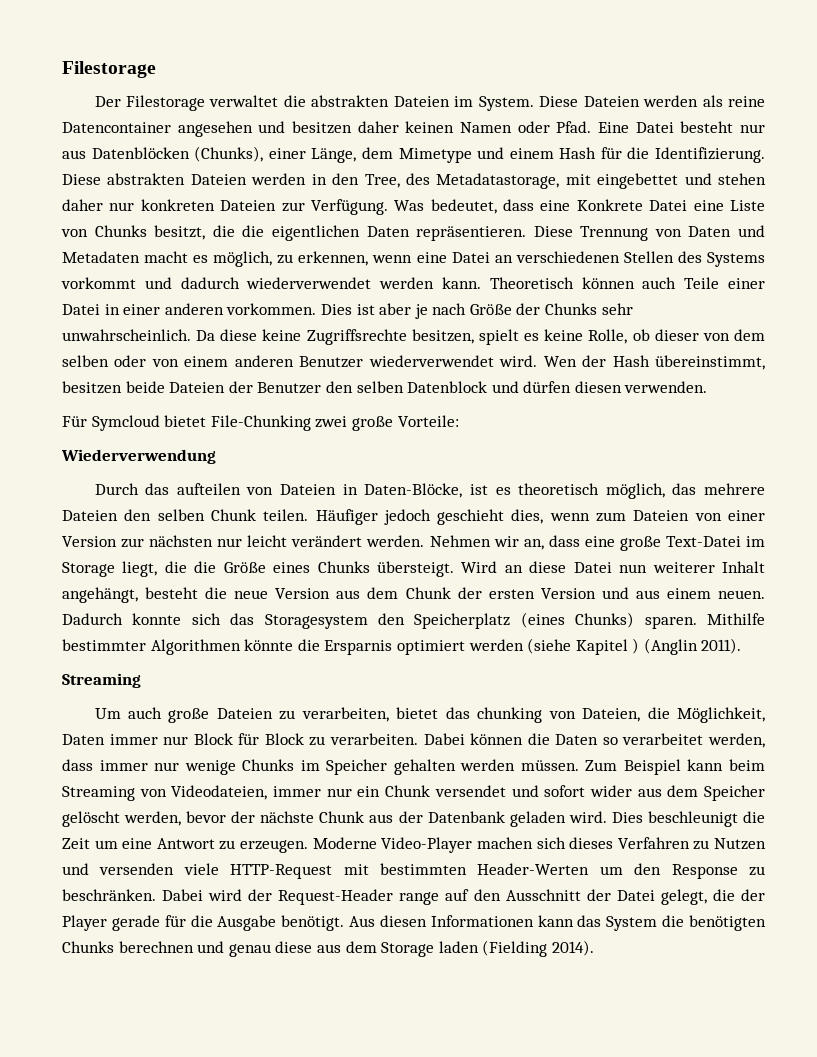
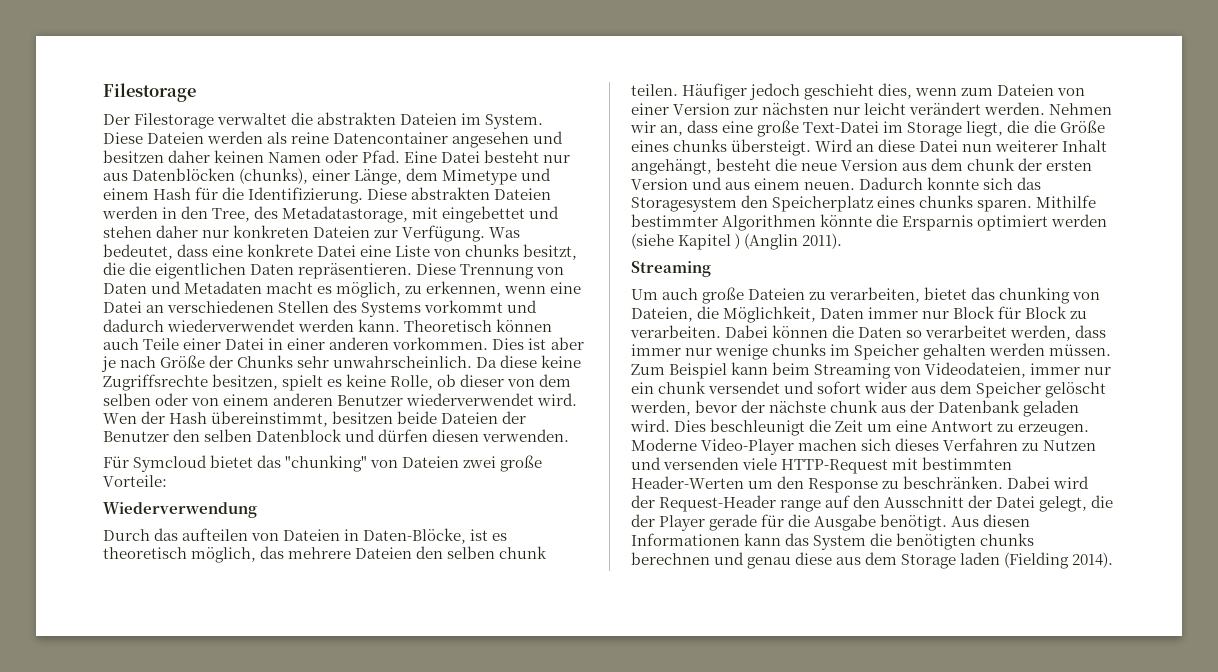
- Eine Datei besteht nur aus Datenblöcken (Chunks), einer Länge, dem Mimetype und einem Hash für die Identifizierung.
+ Eine Datei besteht nur aus Datenblöcken (chunks), einer Länge, dem Mimetype und einem Hash für die Identifizierung.
- Was bedeutet, dass eine Konkrete Datei eine Liste von Chunks besitzt, die die eigentlichen Daten repräsentieren.
+ Was bedeutet, dass eine konkrete Datei eine Liste von chunks besitzt, die die eigentlichen Daten repräsentieren.
- Für Symcloud bietet File-Chunking zwei große Vorteile:
+ Für Symcloud bietet das "chunking" von Dateien zwei große Vorteile:
- Durch das aufteilen von Dateien in Daten-Blöcke, ist es theoretisch möglich, das mehrere Dateien den selben Chunk teilen.
+ Durch das aufteilen von Dateien in Daten-Blöcke, ist es theoretisch möglich, das mehrere Dateien den selben chunk teilen.
- Nehmen wir an, dass eine große Text-Datei im Storage liegt, die die Größe eines Chunks übersteigt.
+ Nehmen wir an, dass eine große Text-Datei im Storage liegt, die die Größe eines chunks übersteigt.
- Wird an diese Datei nun weiterer Inhalt angehängt, besteht die neue Version aus dem Chunk der ersten Version und aus einem neuen.
+ Wird an diese Datei nun weiterer Inhalt angehängt, besteht die neue Version aus dem chunk der ersten Version und aus einem neuen.
- Dadurch konnte sich das Storagesystem den Speicherplatz (eines Chunks) sparen.
+ Dadurch konnte sich das Storagesystem den Speicherplatz eines chunks sparen.
- Dabei können die Daten so verarbeitet werden, dass immer nur wenige Chunks im Speicher gehalten werden müssen.
+ Dabei können die Daten so verarbeitet werden, dass immer nur wenige chunks im Speicher gehalten werden müssen.
- Zum Beispiel kann beim Streaming von Videodateien, immer nur ein Chunk versendet und sofort wider aus dem Speicher gelöscht werden, bevor der nächste Chunk aus der Datenbank geladen wird.
+ Zum Beispiel kann beim Streaming von Videodateien, immer nur ein chunk versendet und sofort wider aus dem Speicher gelöscht werden, bevor der nächste chunk aus der Datenbank geladen wird.
- Aus diesen Informationen kann das System die benötigten Chunks berechnen und genau diese aus dem Storage laden (Fielding 2014).
+ Aus diesen Informationen kann das System die benötigten chunks berechnen und genau diese aus dem Storage laden (Fielding 2014).

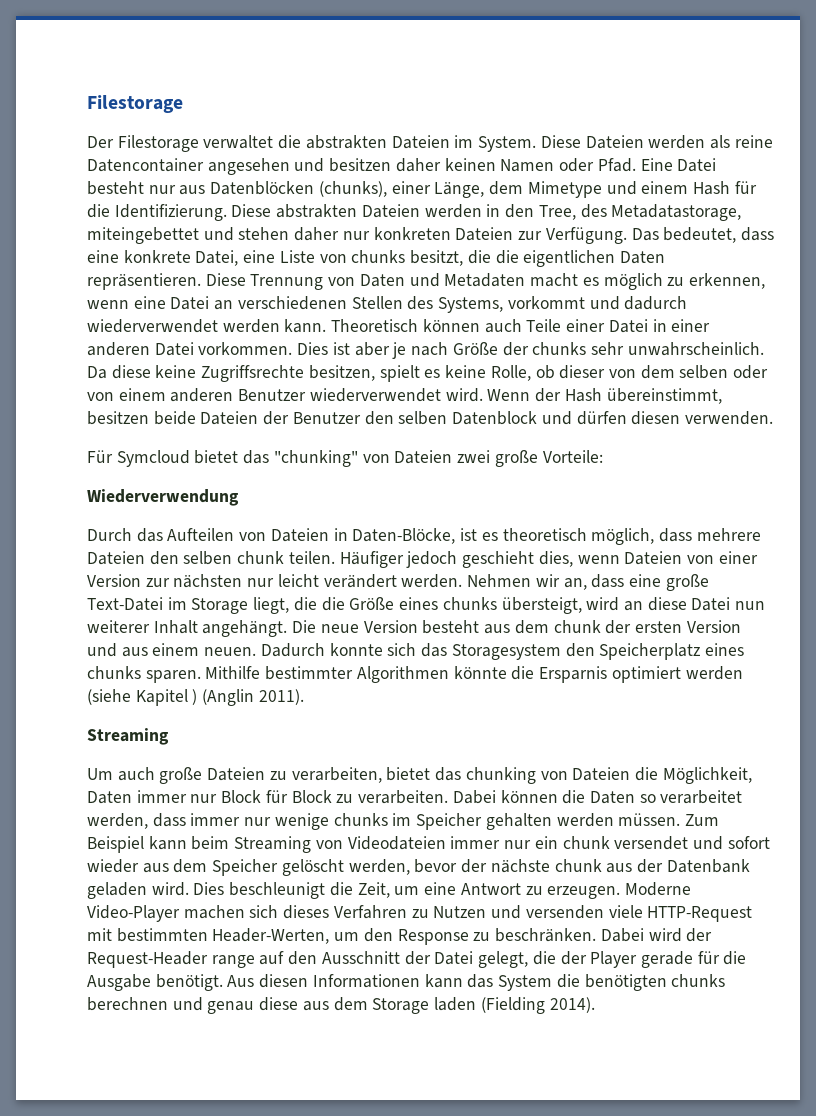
- Diese abstrakten Dateien werden in den Tree, des Metadatastorage, mit eingebettet und stehen daher nur konkreten Dateien zur Verfügung.
+ Diese abstrakten Dateien werden in den Tree, des Metadatastorage, miteingebettet und stehen daher nur konkreten Dateien zur Verfügung.
- Was bedeutet, dass eine konkrete Datei eine Liste von chunks besitzt, die die eigentlichen Daten repräsentieren.
+ Das bedeutet, dass eine konkrete Datei, eine Liste von chunks besitzt, die die eigentlichen Daten repräsentieren.
- Diese Trennung von Daten und Metadaten macht es möglich, zu erkennen, wenn eine Datei an verschiedenen Stellen des Systems vorkommt und dadurch wiederverwendet werden kann.
+ Diese Trennung von Daten und Metadaten macht es möglich zu erkennen, wenn eine Datei an verschiedenen Stellen des Systems, vorkommt und dadurch wiederverwendet werden kann.
- Theoretisch können auch Teile einer Datei in einer anderen vorkommen.
+ Theoretisch können auch Teile einer Datei in einer anderen Datei vorkommen.
- Dies ist aber je nach Größe der Chunks sehr unwahrscheinlich.
+ Dies ist aber je nach Größe der chunks sehr unwahrscheinlich.
- Wen der Hash übereinstimmt, besitzen beide Dateien der Benutzer den selben Datenblock und dürfen diesen verwenden.
+ Wenn der Hash übereinstimmt, besitzen beide Dateien der Benutzer den selben Datenblock und dürfen diesen verwenden.
- Durch das aufteilen von Dateien in Daten-Blöcke, ist es theoretisch möglich, das mehrere Dateien den selben chunk teilen.
+ Durch das Aufteilen von Dateien in Daten-Blöcke, ist es theoretisch möglich, dass mehrere Dateien den selben chunk teilen.
- Häufiger jedoch geschieht dies, wenn zum Dateien von einer Version zur nächsten nur leicht verändert werden.
+ Häufiger jedoch geschieht dies, wenn Dateien von einer Version zur nächsten nur leicht verändert werden.
- Nehmen wir an, dass eine große Text-Datei im Storage liegt, die die Größe eines chunks übersteigt. Wird an diese Datei nun weiterer Inhalt angehängt, besteht die neue Version aus dem chunk der ersten Version und aus einem neuen.
+ Nehmen wir an, dass eine große Text-Datei im Storage liegt, die die Größe eines chunks übersteigt, wird an diese Datei nun weiterer Inhalt angehängt. Die neue Version besteht aus dem chunk der ersten Version und aus einem neuen.
- Um auch große Dateien zu verarbeiten, bietet das chunking von Dateien, die Möglichkeit, Daten immer nur Block für Block zu verarbeiten.
+ Um auch große Dateien zu verarbeiten, bietet das chunking von Dateien die Möglichkeit, Daten immer nur Block für Block zu verarbeiten.
- Zum Beispiel kann beim Streaming von Videodateien, immer nur ein chunk versendet und sofort wider aus dem Speicher gelöscht werden, bevor der nächste chunk aus der Datenbank geladen wird.
+ Zum Beispiel kann beim Streaming von Videodateien immer nur ein chunk versendet und sofort wieder aus dem Speicher gelöscht werden, bevor der nächste chunk aus der Datenbank geladen wird.
- Dies beschleunigt die Zeit um eine Antwort zu erzeugen.
+ Dies beschleunigt die Zeit, um eine Antwort zu erzeugen.
- Moderne Video-Player machen sich dieses Verfahren zu Nutzen und versenden viele HTTP-Request mit bestimmten Header-Werten um den Response zu beschränken.
+ Moderne Video-Player machen sich dieses Verfahren zu Nutzen und versenden viele HTTP-Request mit bestimmten Header-Werten, um den Response zu beschränken.

